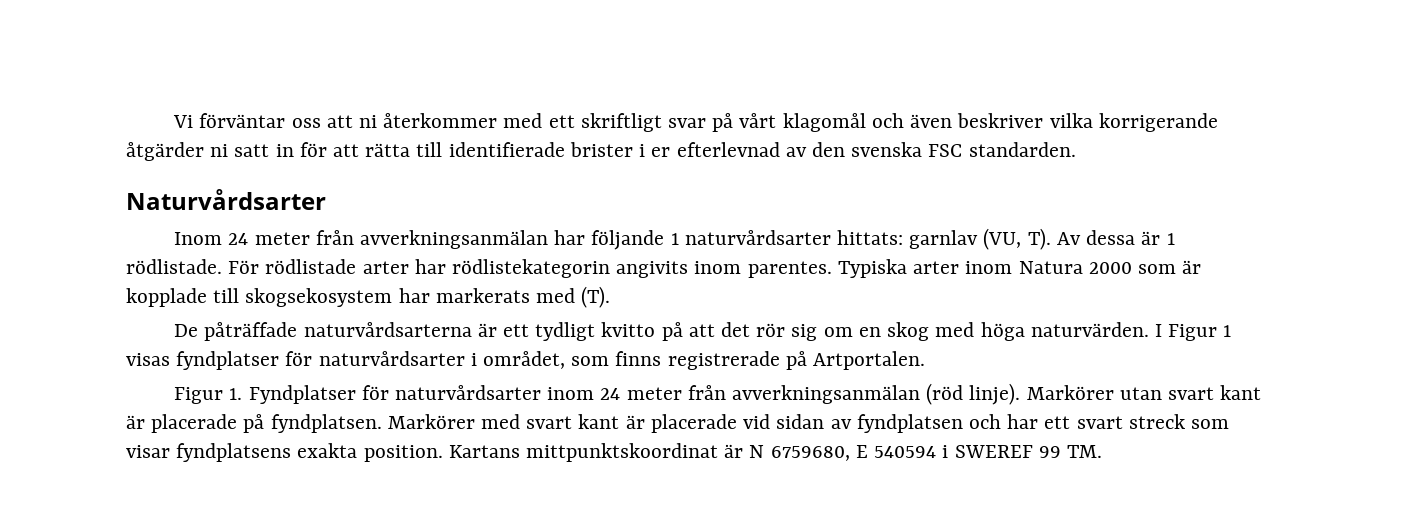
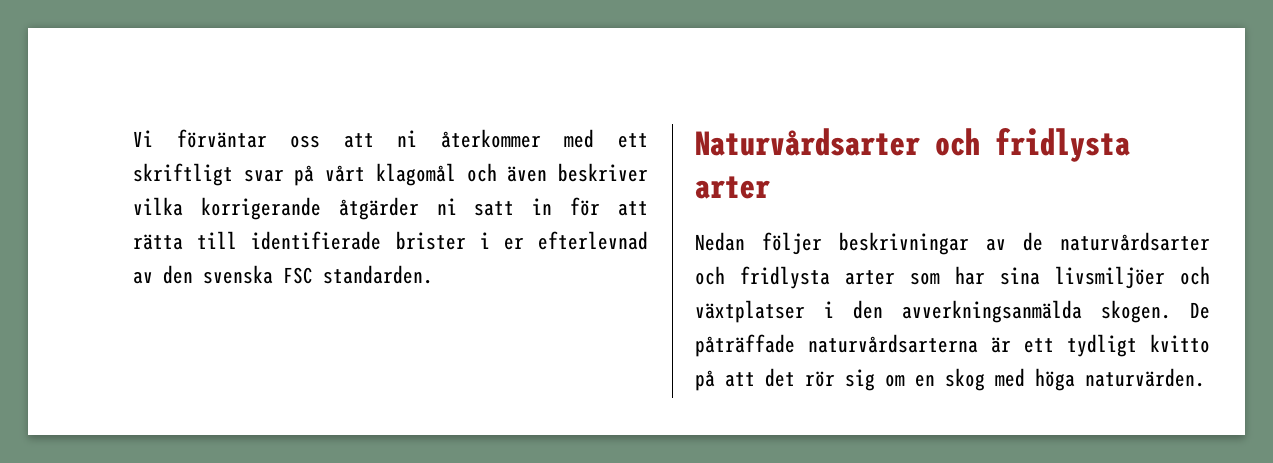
- Naturvårdsarter
- Inom 24 meter från avverkningsanmälan har följande 1 naturvårdsarter hittats: garnlav (VU, T). Av dessa är 1 rödlistade. För rödlistade arter har rödlistekategorin angivits inom parentes. Typiska arter inom Natura 2000 som är kopplade till skogsekosystem har markerats med (T).
- De påträffade naturvårdsarterna är ett tydligt kvitto på att det rör sig om en skog med höga naturvärden. I Figur 1 visas fyndplatser för naturvårdsarter i området, som finns registrerade på Artportalen.
- Figur 1. Fyndplatser för naturvårdsarter inom 24 meter från avverkningsanmälan (röd linje). Markörer utan svart kant är placerade på fyndplatsen. Markörer med svart kant är placerade vid sidan av fyndplatsen och har ett svart streck som visar fyndplatsens exakta position. Kartans mittpunktskoordinat är N 6759680, E 540594 i SWEREF 99 TM.
+ Naturvårdsarter och fridlysta arter
+ Nedan följer beskrivningar av de naturvårdsarter och fridlysta arter som har sina livsmiljöer och växtplatser i den avverkningsanmälda skogen. De påträffade naturvårdsarterna är ett tydligt kvitto på att det rör sig om en skog med höga naturvärden.

